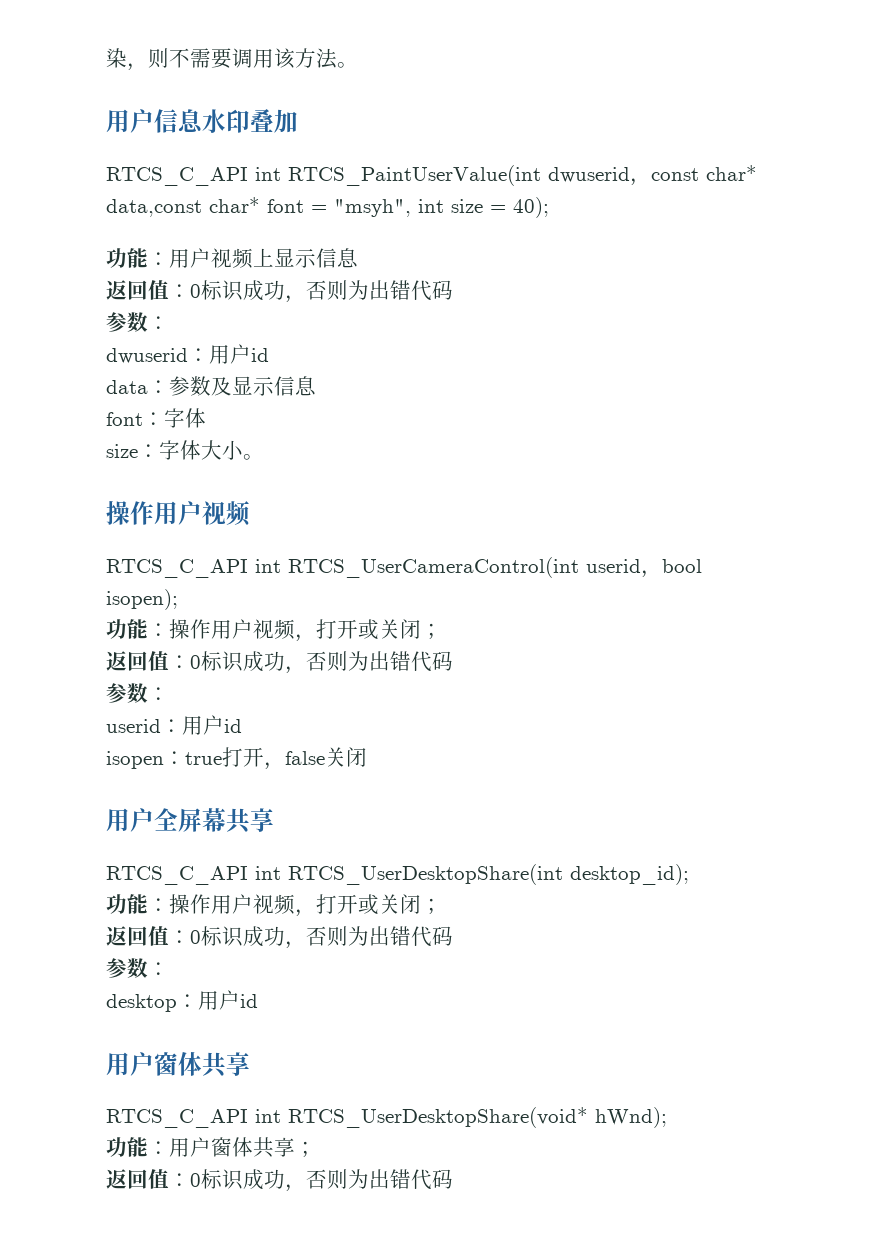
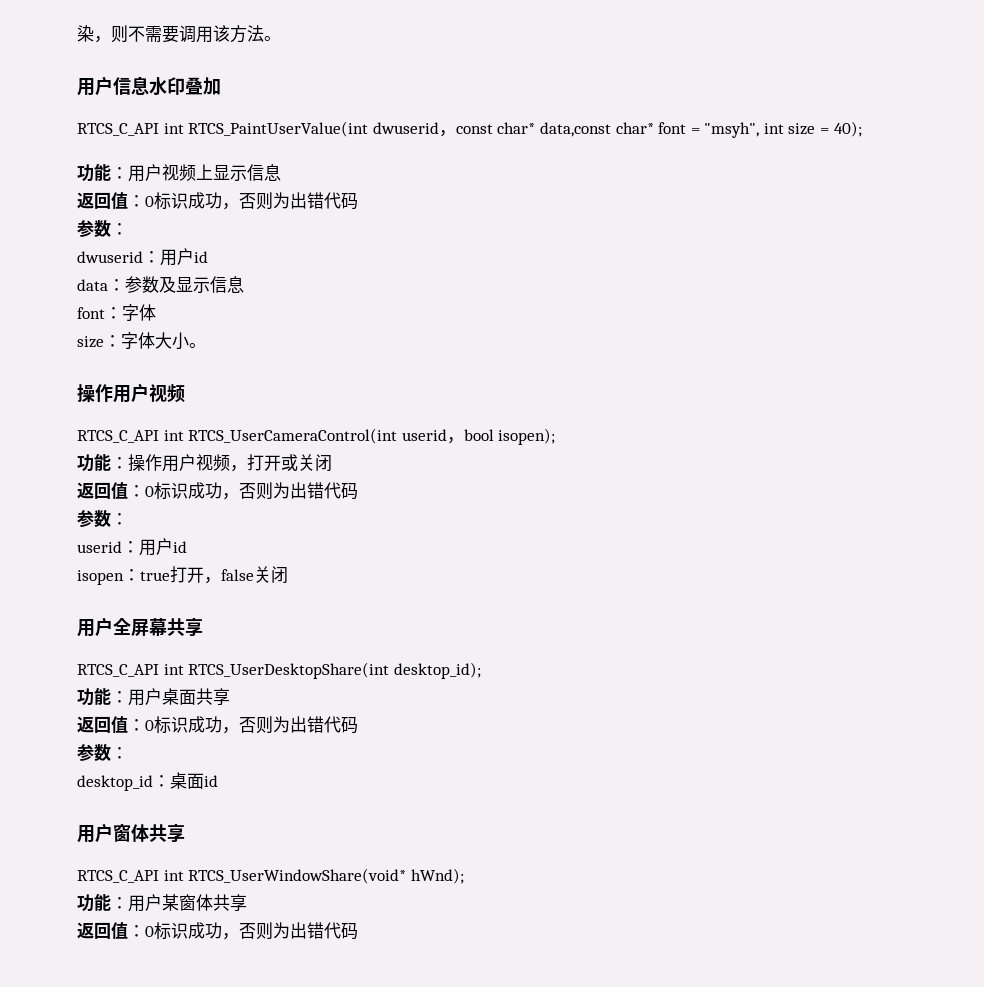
  RTCS_C_API int RTCS_UserCameraControl(int userid，bool isopen);
- 功能：操作用户视频，打开或关闭；
+ 功能：操作用户视频，打开或关闭
  RTCS_C_API int RTCS_UserDesktopShare(int desktop_id);
- 功能：操作用户视频，打开或关闭；
+ 功能：用户桌面共享
- desktop：用户id
+ desktop_id：桌面id
- RTCS_C_API int RTCS_UserDesktopShare(void* hWnd);
+ RTCS_C_API int RTCS_UserWindowShare(void* hWnd);
- 功能：用户窗体共享；
+ 功能：用户某窗体共享

